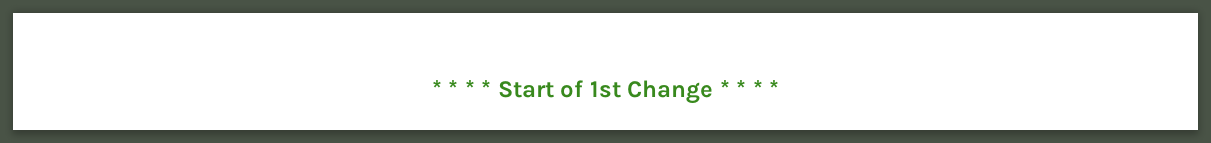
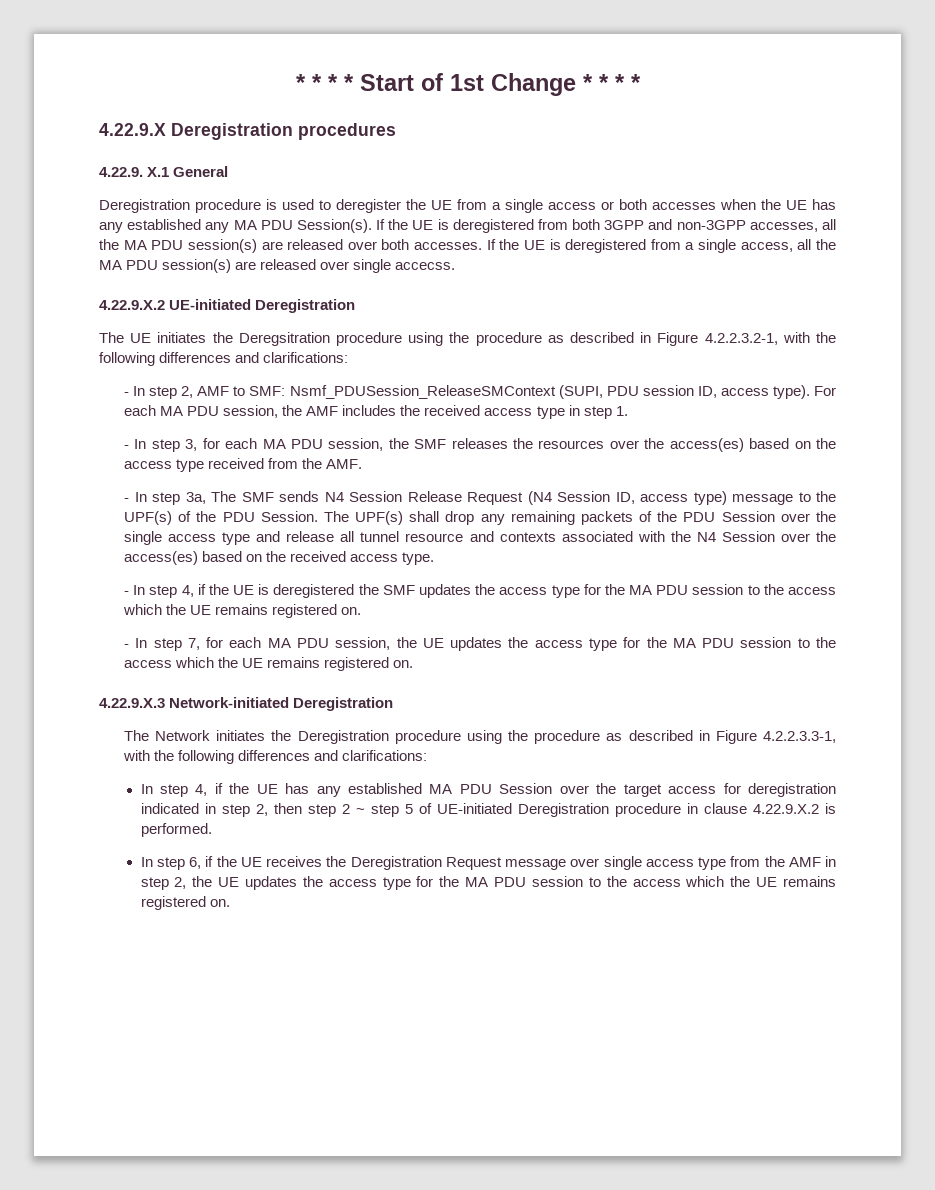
+ 4.22.9.X Deregistration procedures
+ 4.22.9. X.1 General
+ Deregistration procedure is used to deregister the UE from a single access or both accesses when the UE has any established any MA PDU Session(s). If the UE is deregistered from both 3GPP and non-3GPP accesses, all the MA PDU session(s) are released over both accesses. If the UE is deregistered from a single access, all the MA PDU session(s) are released over single accecss.
+ 4.22.9.X.2 UE-initiated Deregistration
+ The UE initiates the Deregsitration procedure using the procedure as described in Figure 4.2.2.3.2-1, with the following differences and clarifications:
+ - In step 2, AMF to SMF: Nsmf_PDUSession_ReleaseSMContext (SUPI, PDU session ID, access type). For each MA PDU session, the AMF includes the received access type in step 1.
+ - In step 3, for each MA PDU session, the SMF releases the resources over the access(es) based on the access type received from the AMF.
+ - In step 3a, The SMF sends N4 Session Release Request (N4 Session ID, access type) message to the UPF(s) of the PDU Session. The UPF(s) shall drop any remaining packets of the PDU Session over the single access type and release all tunnel resource and contexts associated with the N4 Session over the access(es) based on the received access type.
+ - In step 4, if the UE is deregistered the SMF updates the access type for the MA PDU session to the access which the UE remains registered on.
+ - In step 7, for each MA PDU session, the UE updates the access type for the MA PDU session to the access which the UE remains registered on.
+ 4.22.9.X.3 Network-initiated Deregistration
+ The Network initiates the Deregistration procedure using the procedure as described in Figure 4.2.2.3.3-1, with the following differences and clarifications:
+ In step 4, if the UE has any established MA PDU Session over the target access for deregistration indicated in step 2, then step 2 ~ step 5 of UE-initiated Deregistration procedure in clause 4.22.9.X.2 is performed.
+ In step 6, if the UE receives the Deregistration Request message over single access type from the AMF in step 2, the UE updates the access type for the MA PDU session to the access which the UE remains registered on.

